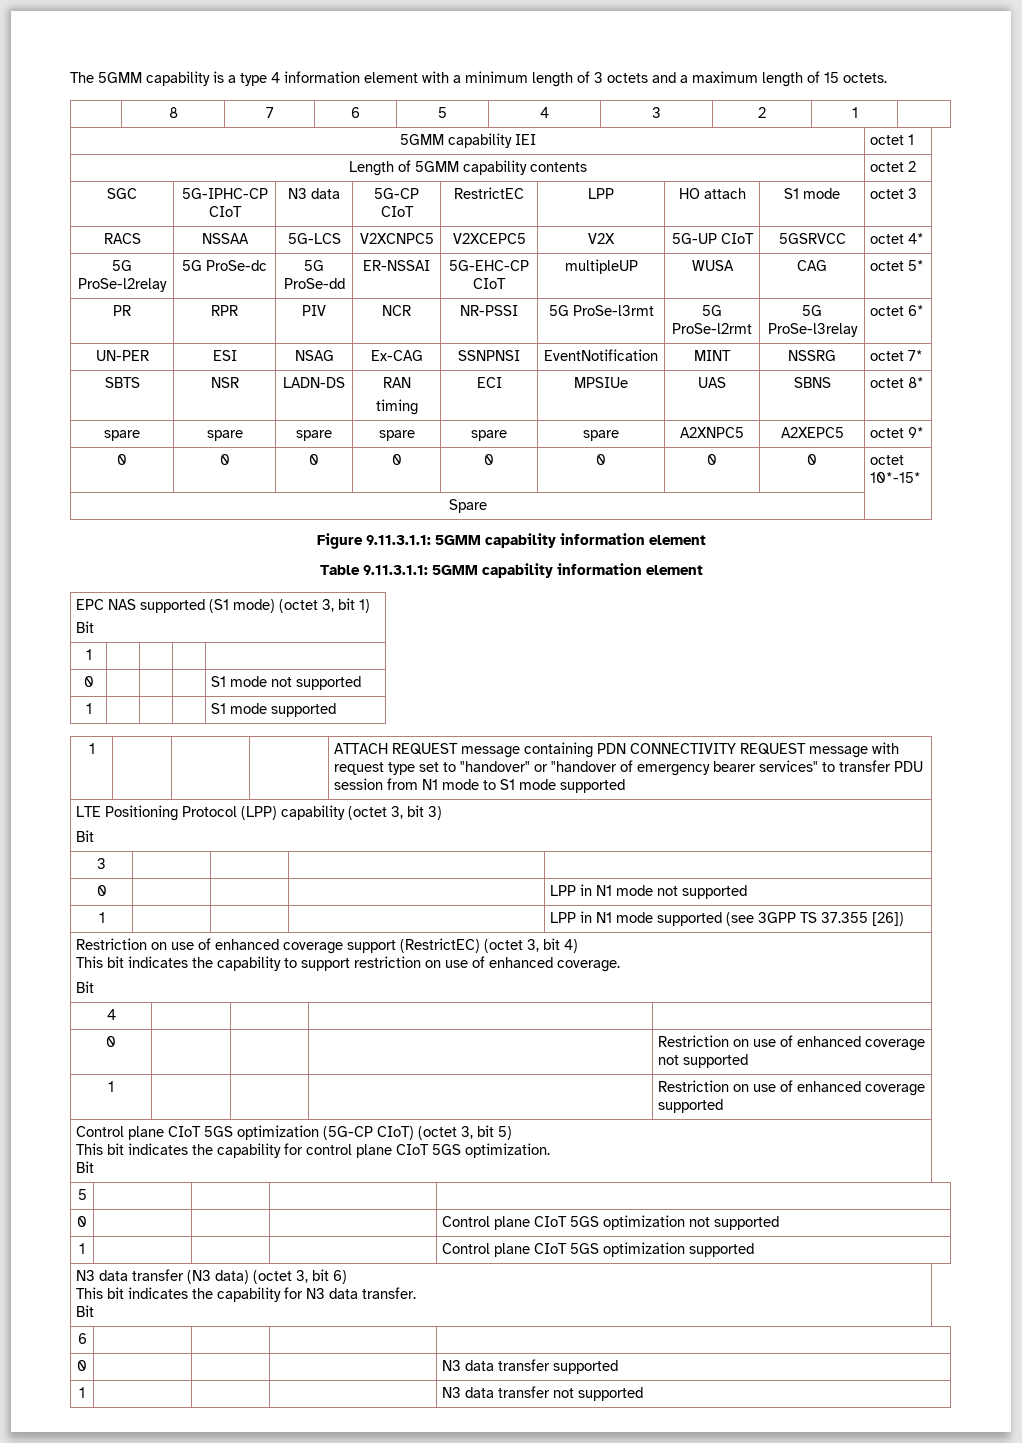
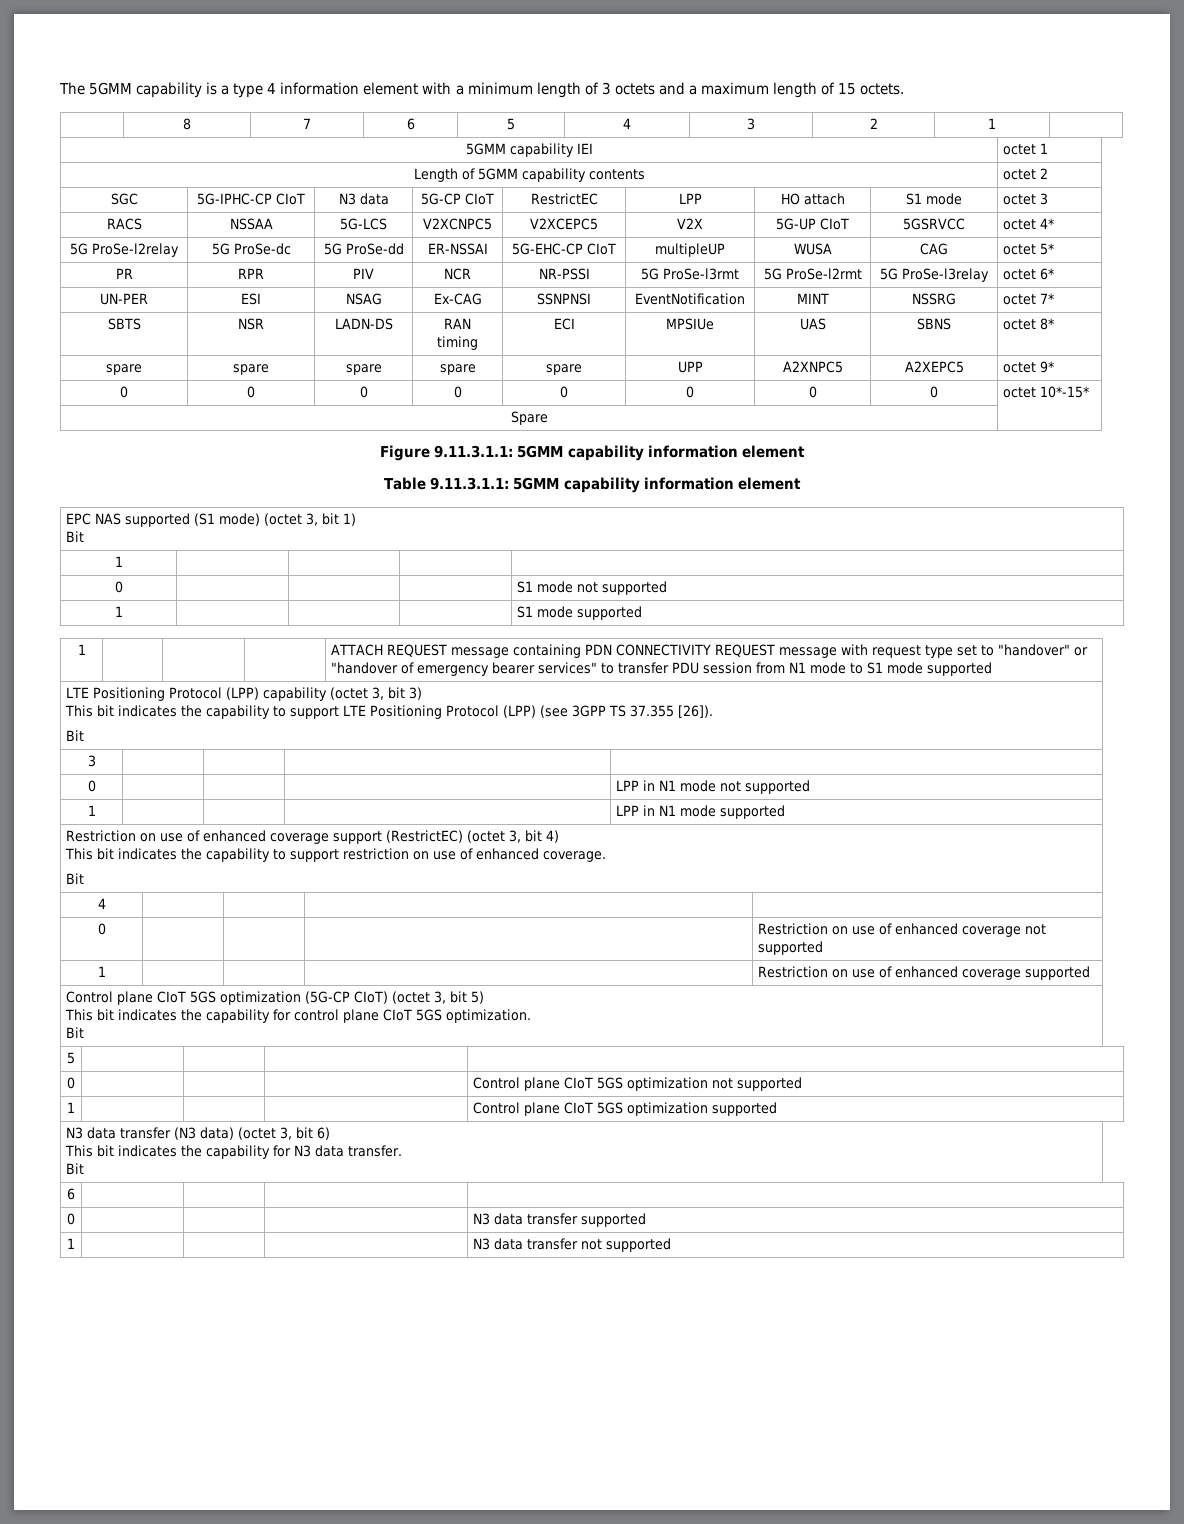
- spare | spare | spare | spare | spare | spare | A2XNPC5 | A2XEPC5 | octet 9*
+ spare | spare | spare | spare | spare | UPP | A2XNPC5 | A2XEPC5 | octet 9*
  LTE Positioning Protocol (LPP) capability (octet 3, bit 3)
+ This bit indicates the capability to support LTE Positioning Protocol (LPP) (see 3GPP TS 37.355 [26]).
- 1 | | | | LPP in N1 mode supported (see 3GPP TS 37.355 [26])
+ 1 | | | | LPP in N1 mode supported

